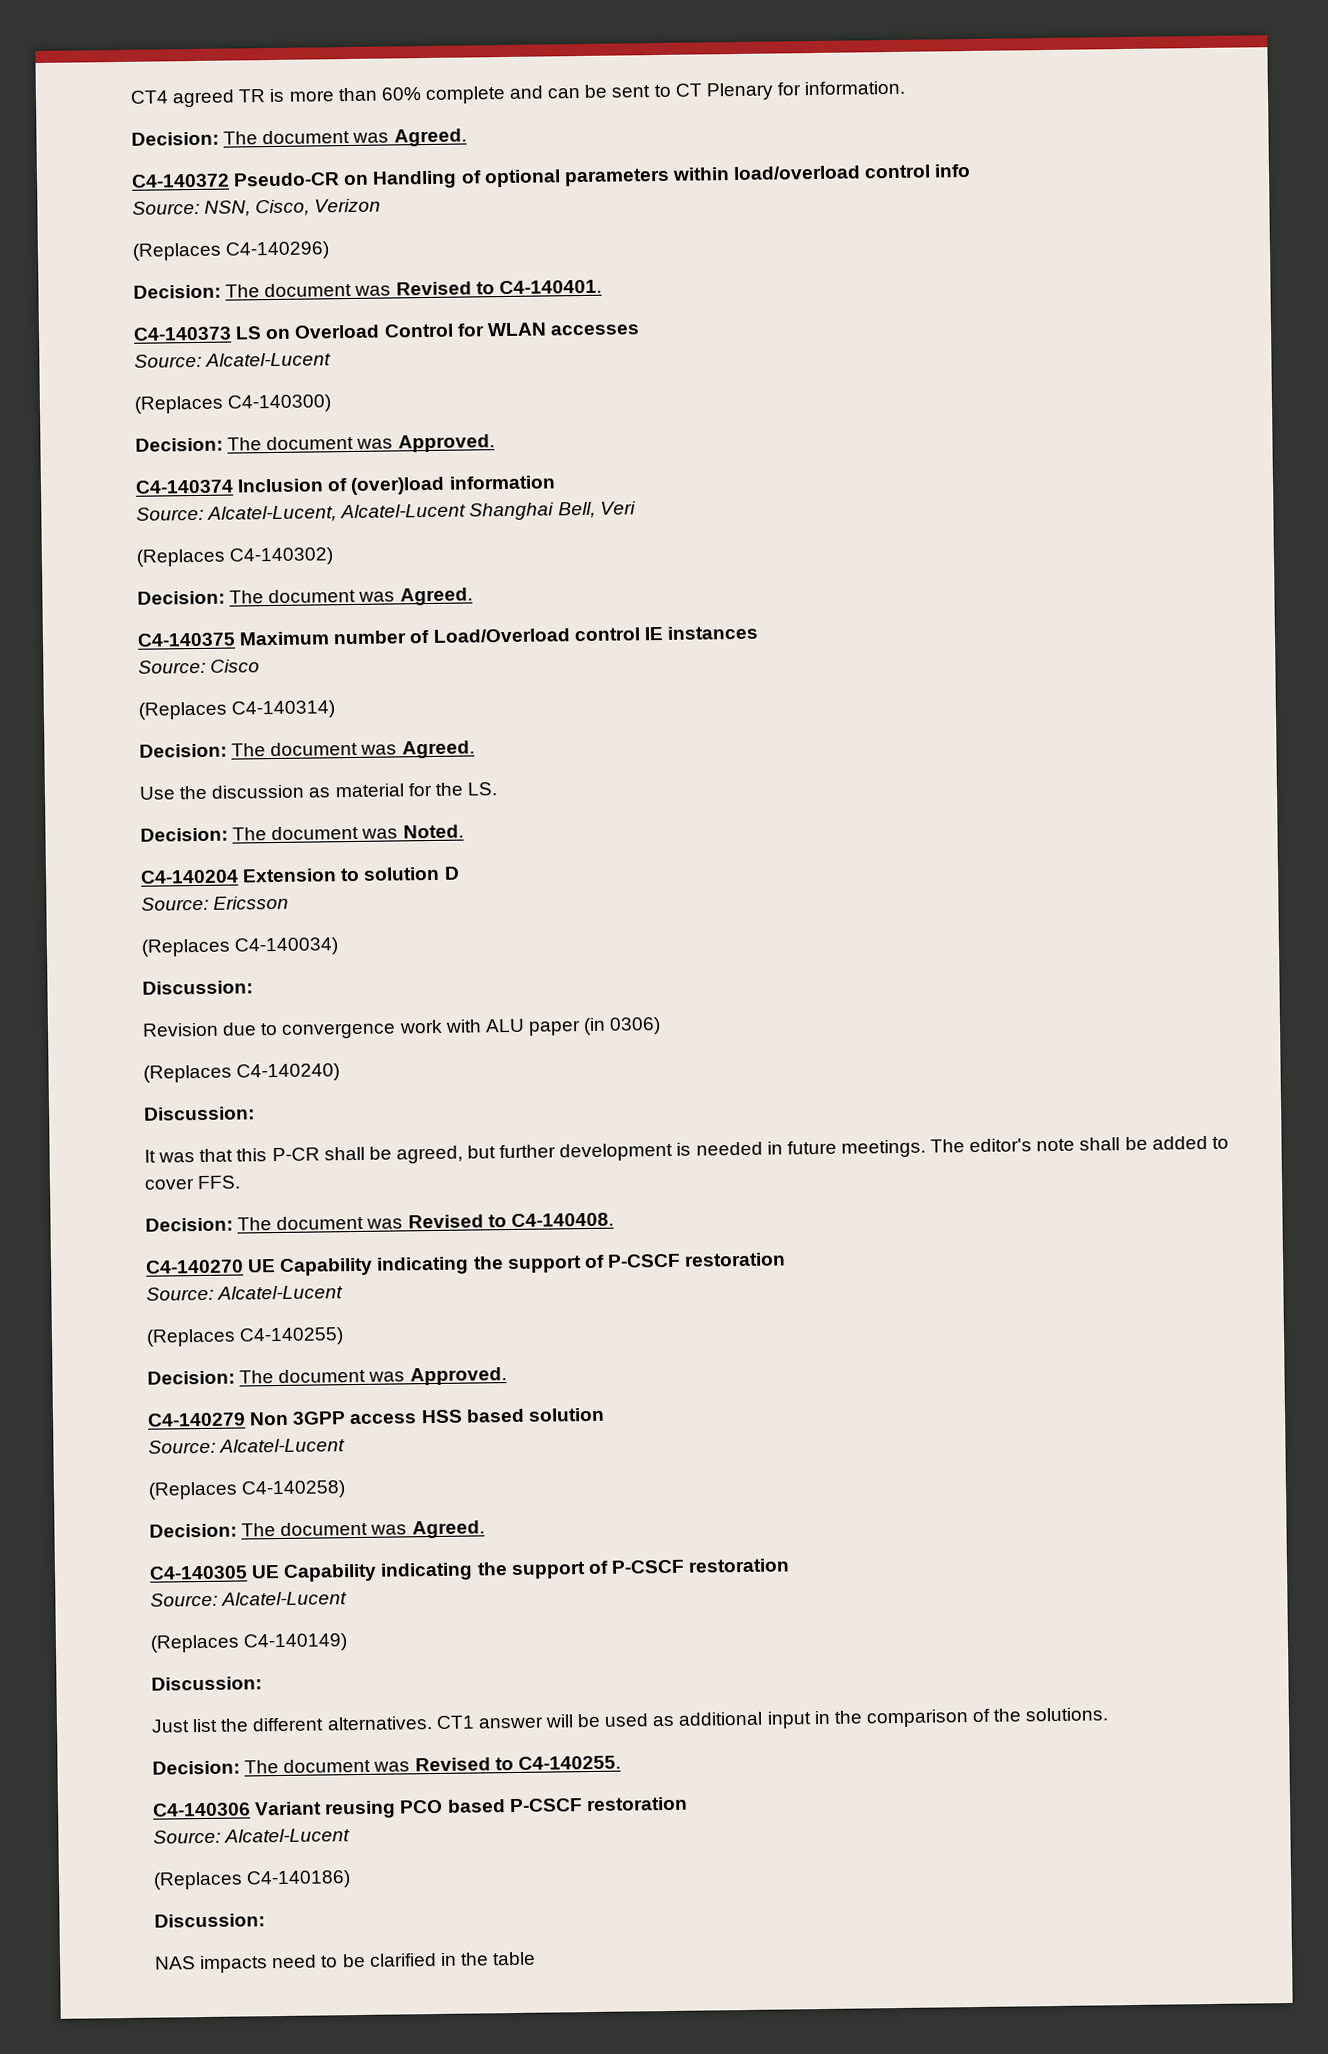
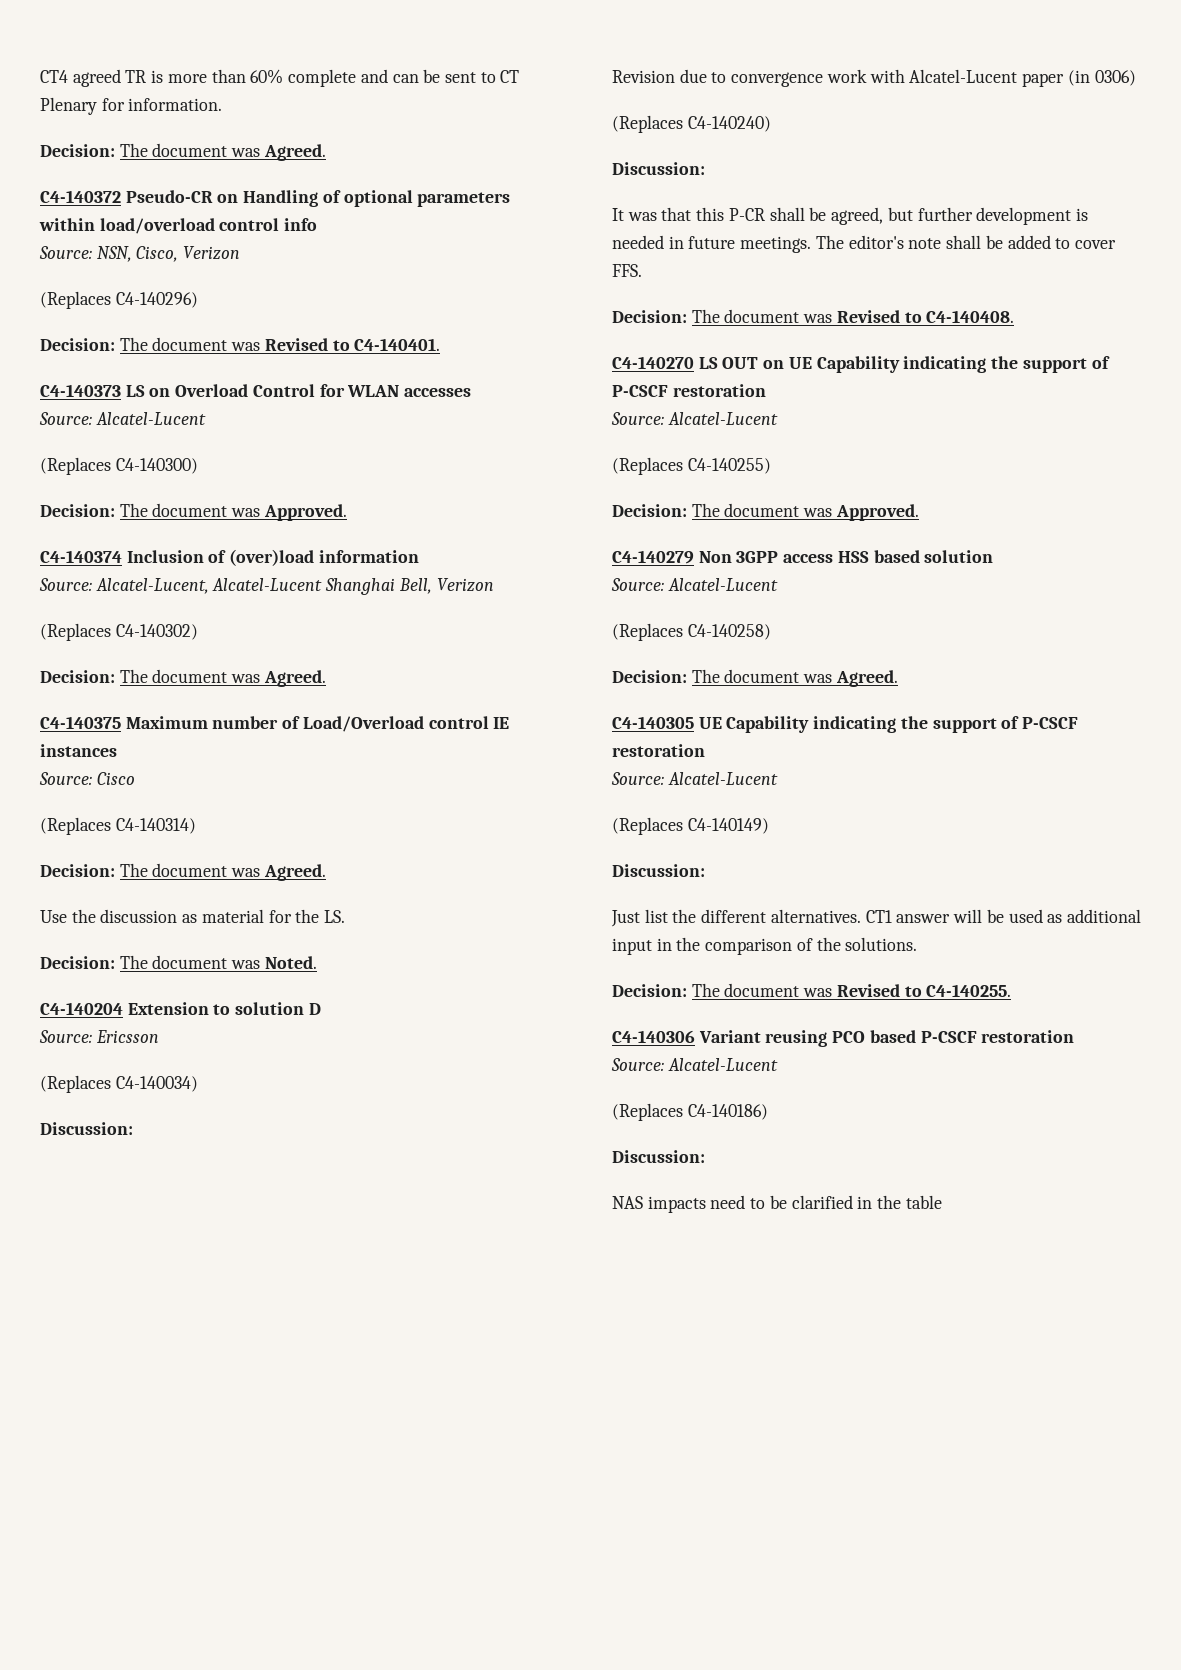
- Source: Alcatel-Lucent, Alcatel-Lucent Shanghai Bell, Veri
+ Source: Alcatel-Lucent, Alcatel-Lucent Shanghai Bell, Verizon
- Revision due to convergence work with ALU paper (in 0306)
+ Revision due to convergence work with Alcatel-Lucent paper (in 0306)
- C4-140270 UE Capability indicating the support of P-CSCF restoration
+ C4-140270 LS OUT on UE Capability indicating the support of P-CSCF restoration

